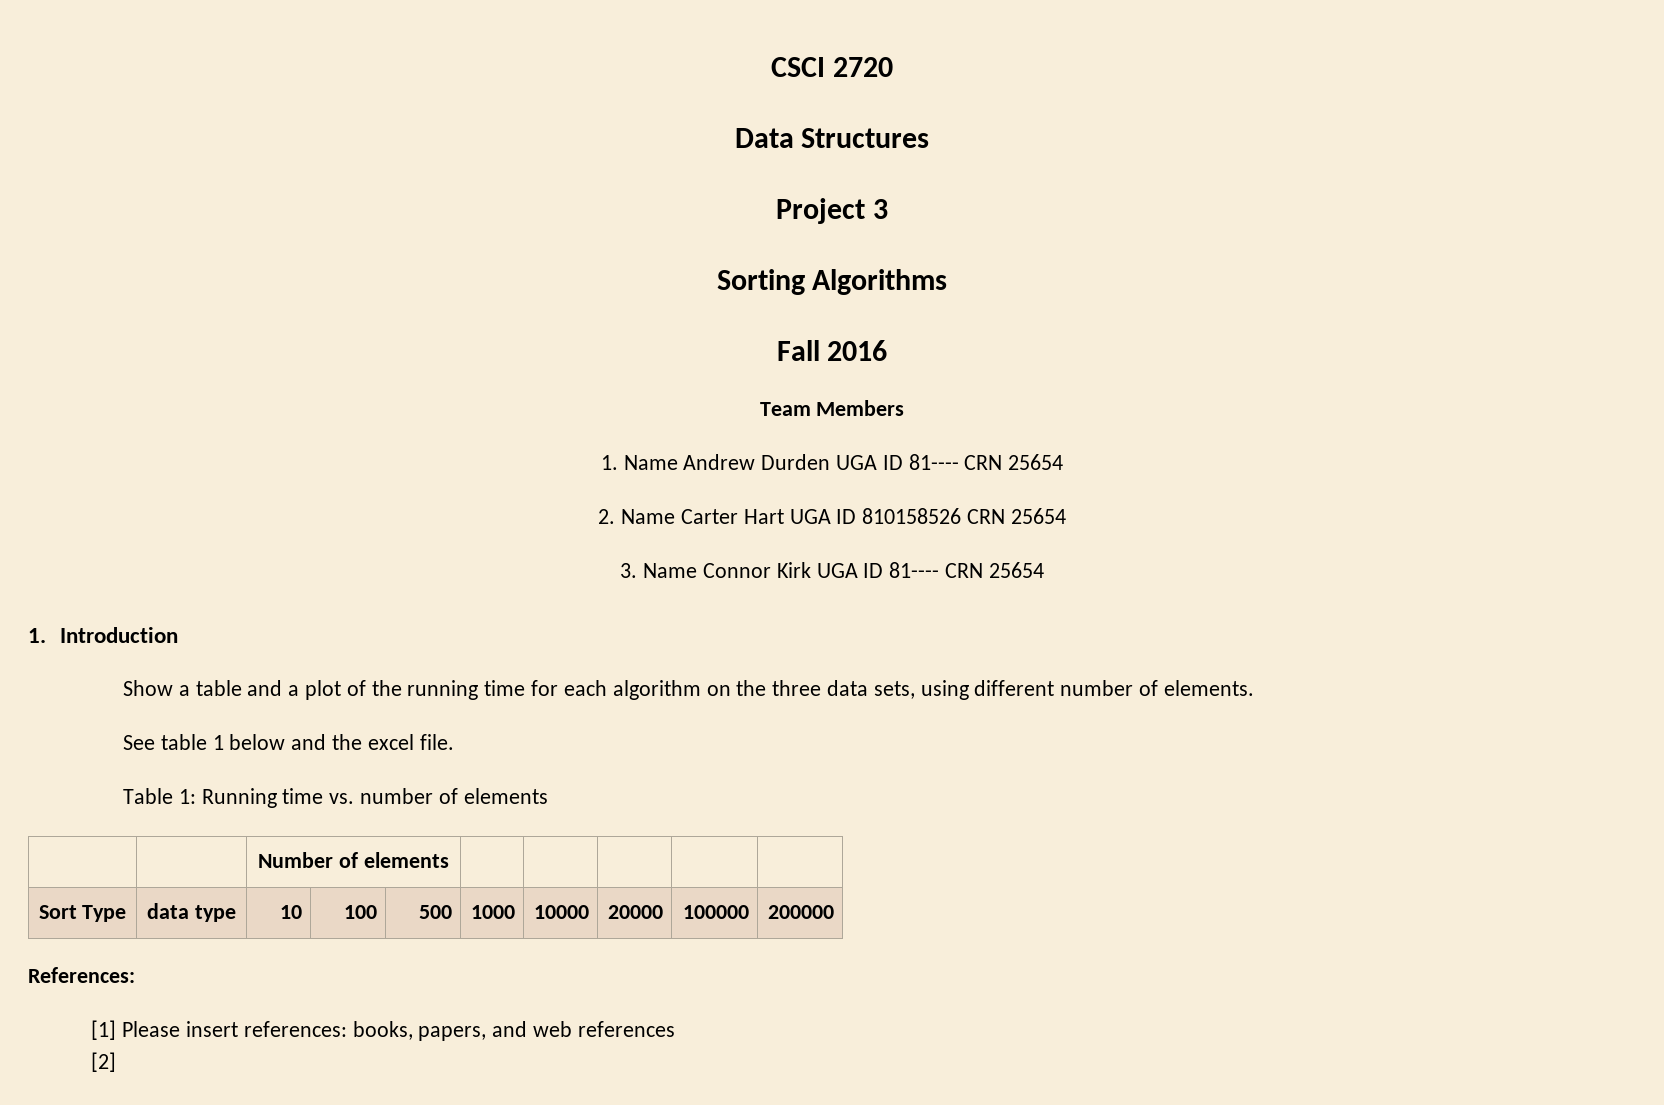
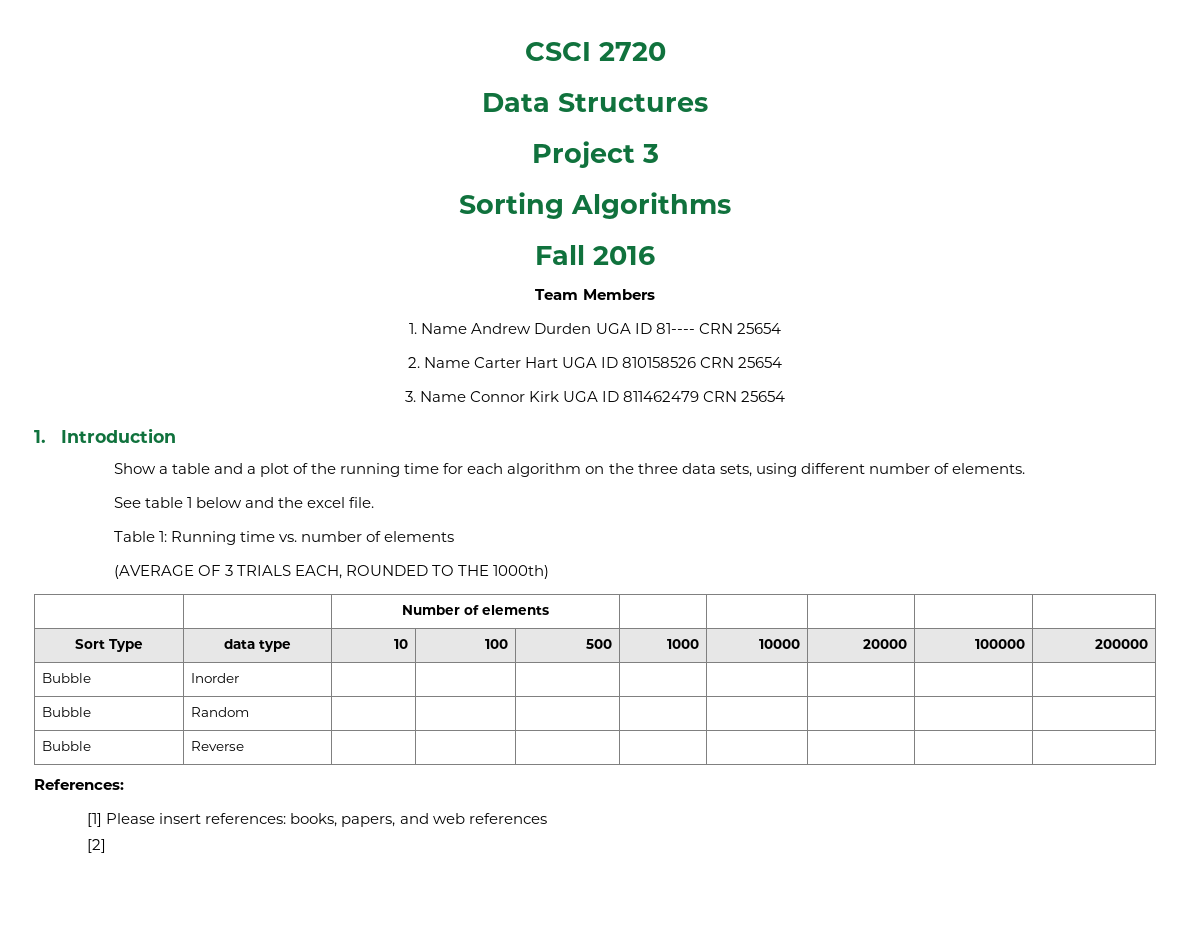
- 3. Name Connor Kirk UGA ID 81---- CRN 25654
+ 3. Name Connor Kirk UGA ID 811462479 CRN 25654
+ (AVERAGE OF 3 TRIALS EACH, ROUNDED TO THE 1000th)
+ Bubble | Inorder | | | | | | | |
+ Bubble | Random | | | | | | | |
+ Bubble | Reverse | | | | | | | |

